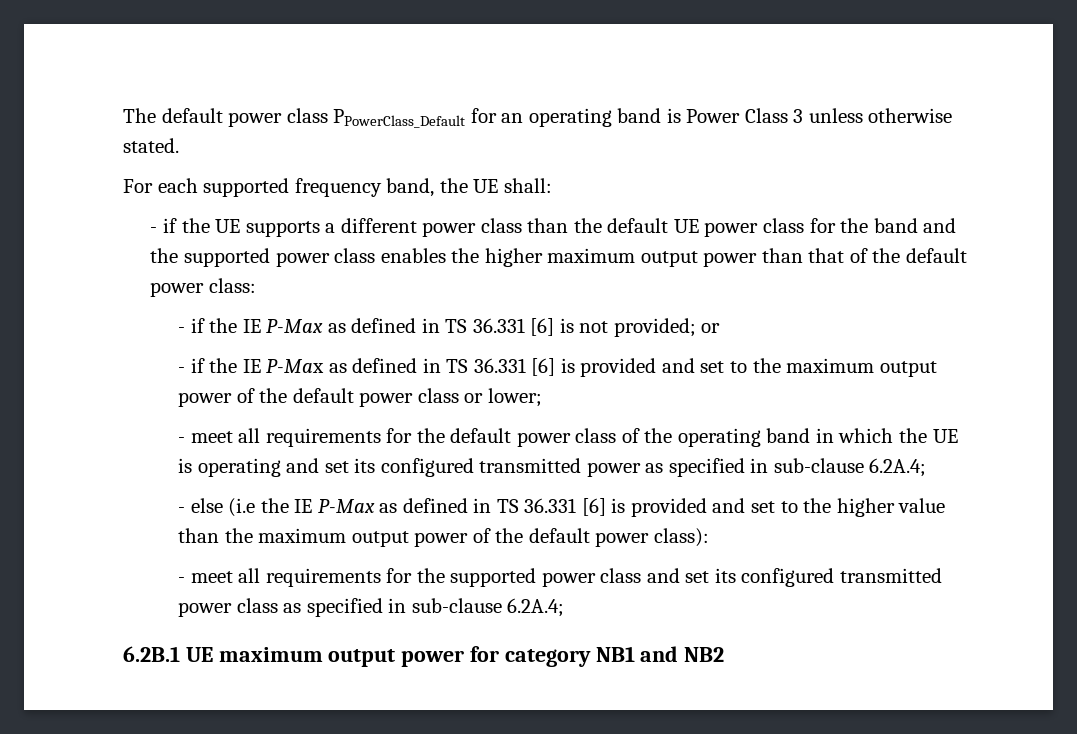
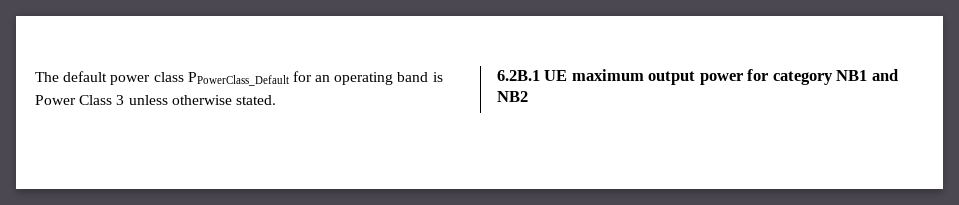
- For each supported frequency band, the UE shall:
- - if the UE supports a different power class than the default UE power class for the band and the supported power class enables the higher maximum output power than that of the default power class:
- - if the IE P-Max as defined in TS 36.331 [6] is not provided; or
- - if the IE P-Max as defined in TS 36.331 [6] is provided and set to the maximum output power of the default power class or lower;
- - meet all requirements for the default power class of the operating band in which the UE is operating and set its configured transmitted power as specified in sub-clause 6.2A.4;
- - else (i.e the IE P-Max as defined in TS 36.331 [6] is provided and set to the higher value than the maximum output power of the default power class):
- - meet all requirements for the supported power class and set its configured transmitted power class as specified in sub-clause 6.2A.4;

